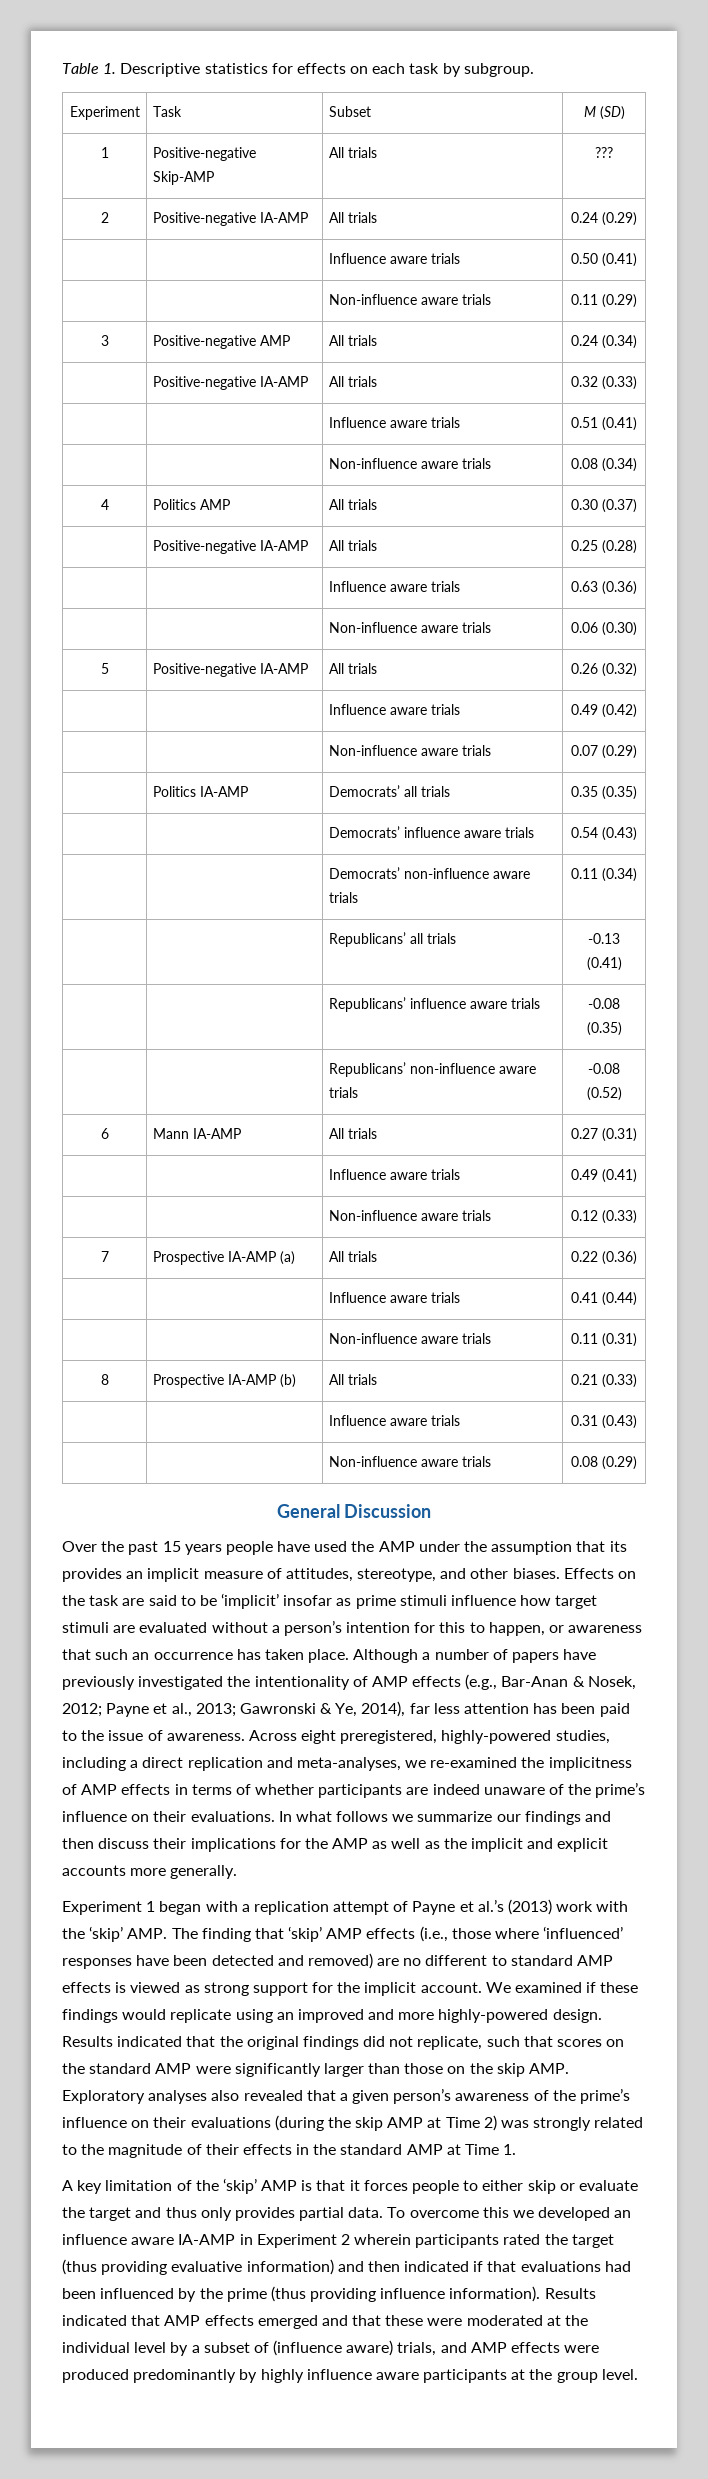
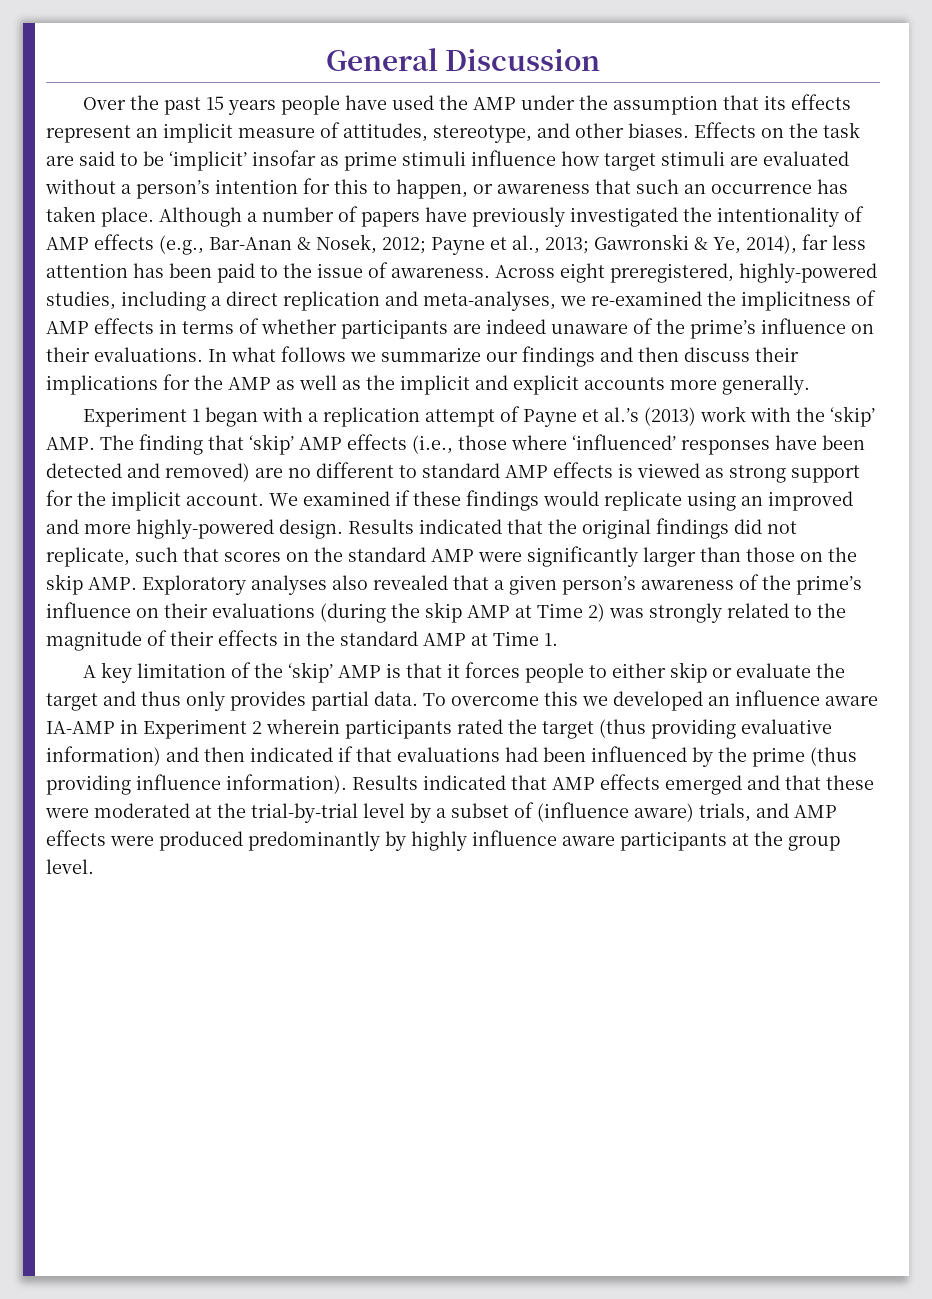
- Table 1. Descriptive statistics for effects on each task by subgroup.
- Experiment | Task | Subset | M (SD)
- 1 | Positive-negative Skip-AMP | All trials | ???
- 2 | Positive-negative IA-AMP | All trials | 0.24 (0.29)
- | | Influence aware trials | 0.50 (0.41)
- | | Non-influence aware trials | 0.11 (0.29)
- 3 | Positive-negative AMP | All trials | 0.24 (0.34)
- | Positive-negative IA-AMP | All trials | 0.32 (0.33)
- | | Influence aware trials | 0.51 (0.41)
- | | Non-influence aware trials | 0.08 (0.34)
- 4 | Politics AMP | All trials | 0.30 (0.37)
- | Positive-negative IA-AMP | All trials | 0.25 (0.28)
- | | Influence aware trials | 0.63 (0.36)
- | | Non-influence aware trials | 0.06 (0.30)
- 5 | Positive-negative IA-AMP | All trials | 0.26 (0.32)
- | | Influence aware trials | 0.49 (0.42)
- | | Non-influence aware trials | 0.07 (0.29)
- | Politics IA-AMP | Democrats’ all trials | 0.35 (0.35)
- | | Democrats’ influence aware trials | 0.54 (0.43)
- | | Democrats’ non-influence aware trials | 0.11 (0.34)
- | | Republicans’ all trials | -0.13 (0.41)
- | | Republicans’ influence aware trials | -0.08 (0.35)
- | | Republicans’ non-influence aware trials | -0.08 (0.52)
- 6 | Mann IA-AMP | All trials | 0.27 (0.31)
- | | Influence aware trials | 0.49 (0.41)
- | | Non-influence aware trials | 0.12 (0.33)
- 7 | Prospective IA-AMP (a) | All trials | 0.22 (0.36)
- | | Influence aware trials | 0.41 (0.44)
- | | Non-influence aware trials | 0.11 (0.31)
- 8 | Prospective IA-AMP (b) | All trials | 0.21 (0.33)
- | | Influence aware trials | 0.31 (0.43)
- | | Non-influence aware trials | 0.08 (0.29)
- Over the past 15 years people have used the AMP under the assumption that its provides an implicit measure of attitudes, stereotype, and other biases.
+ Over the past 15 years people have used the AMP under the assumption that its effects represent an implicit measure of attitudes, stereotype, and other biases.
- Results indicated that AMP effects emerged and that these were moderated at the individual level by a subset of (influence aware) trials, and AMP effects were produced predominantly by highly influence aware participants at the group level.
+ Results indicated that AMP effects emerged and that these were moderated at the trial-by-trial level by a subset of (influence aware) trials, and AMP effects were produced predominantly by highly influence aware participants at the group level.

